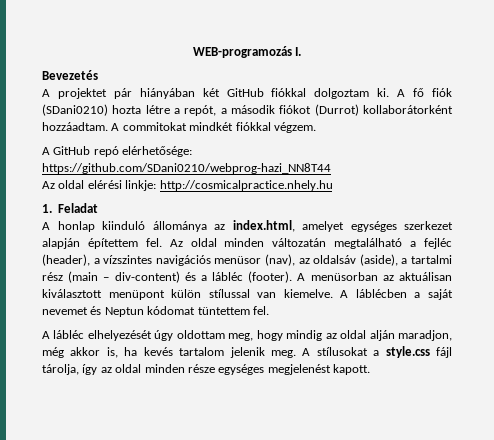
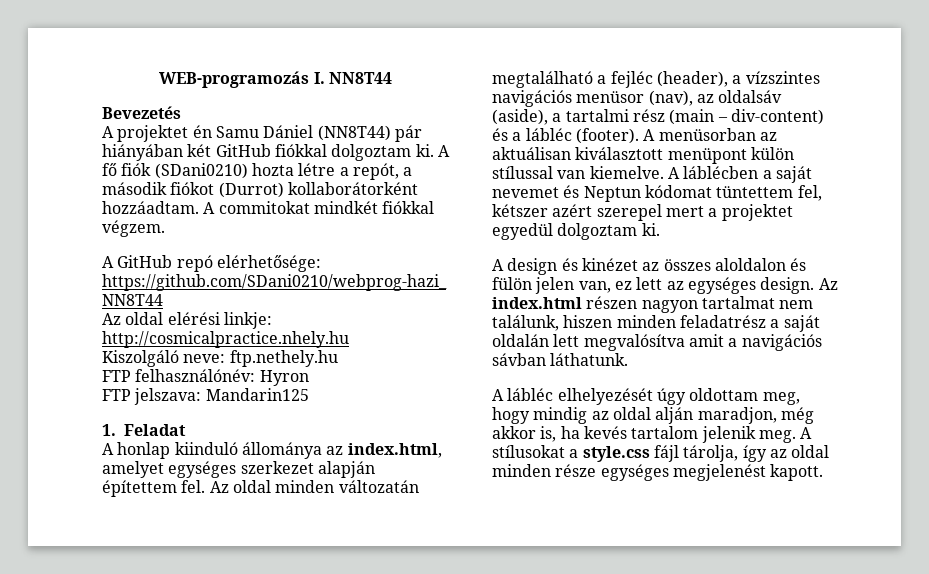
- WEB-programozás I.
+ WEB-programozás I. NN8T44
- A projektet pár hiányában két GitHub fiókkal dolgoztam ki.
+ A projektet én Samu Dániel (NN8T44) pár hiányában két GitHub fiókkal dolgoztam ki.
+ Kiszolgáló neve: ftp.nethely.hu
+ FTP felhasználónév: Hyron
+ FTP jelszava: Mandarin125
- A láblécben a saját nevemet és Neptun kódomat tüntettem fel.
+ A láblécben a saját nevemet és Neptun kódomat tüntettem fel, kétszer azért szerepel mert a projektet egyedül dolgoztam ki.
+ A design és kinézet az összes aloldalon és fülön jelen van, ez lett az egységes design. Az index.html részen nagyon tartalmat nem találunk, hiszen minden feladatrész a saját oldalán lett megvalósítva amit a navigációs sávban láthatunk.

